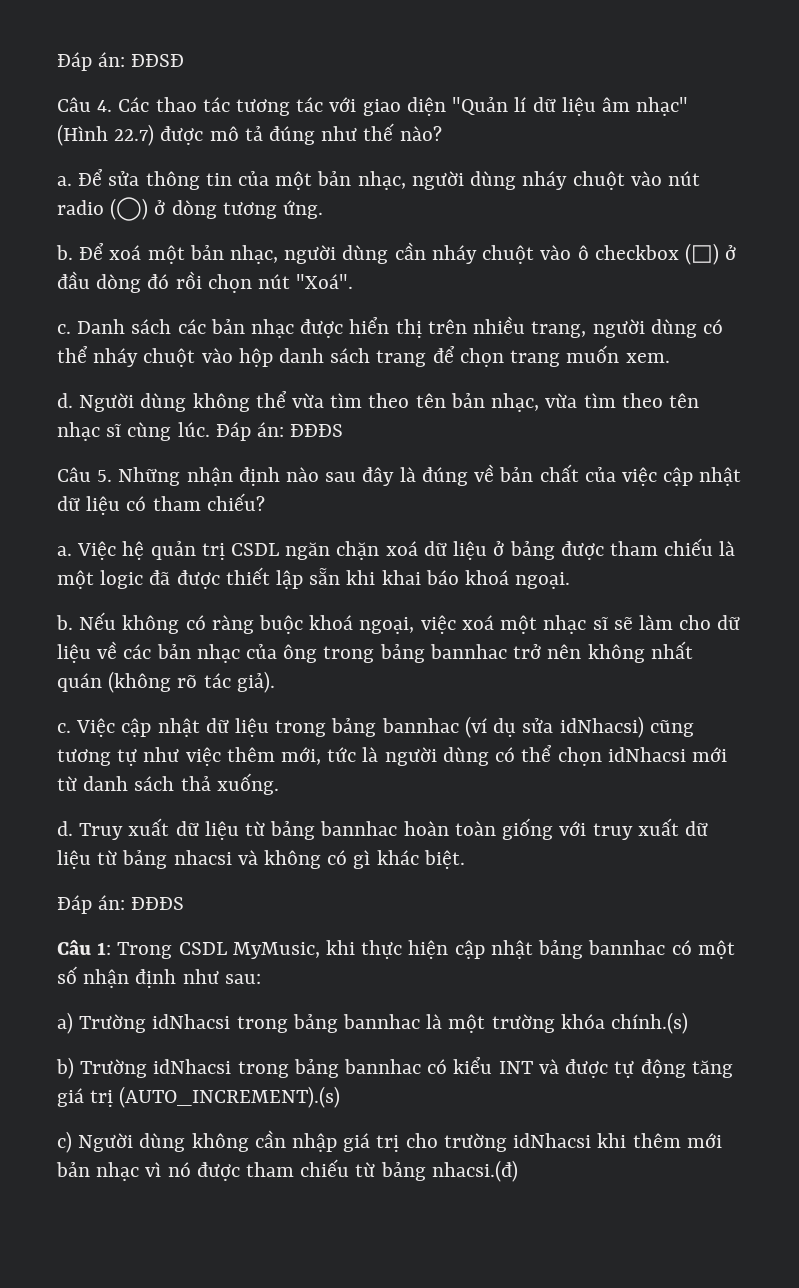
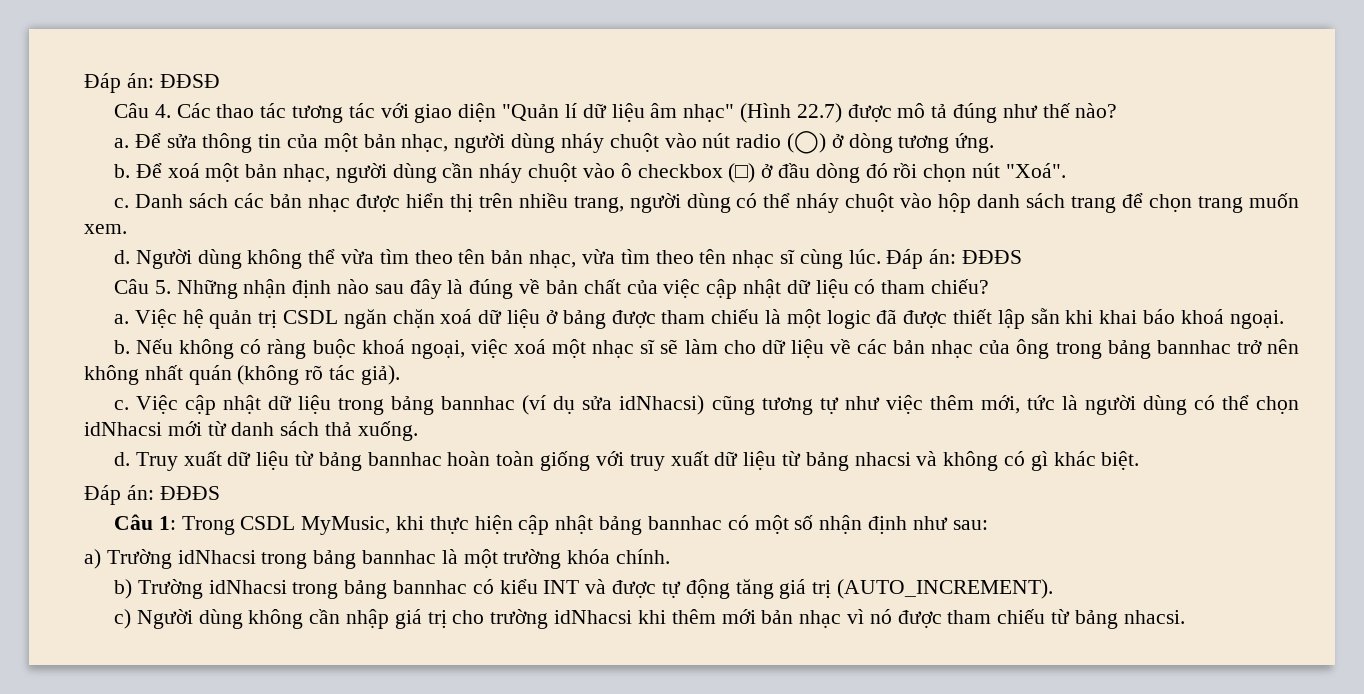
- a) Trường idNhacsi trong bảng bannhac là một trường khóa chính.(s)
+ a) Trường idNhacsi trong bảng bannhac là một trường khóa chính.
- b) Trường idNhacsi trong bảng bannhac có kiểu INT và được tự động tăng giá trị (AUTO_INCREMENT).(s)
+ b) Trường idNhacsi trong bảng bannhac có kiểu INT và được tự động tăng giá trị (AUTO_INCREMENT).
- c) Người dùng không cần nhập giá trị cho trường idNhacsi khi thêm mới bản nhạc vì nó được tham chiếu từ bảng nhacsi.(đ)
+ c) Người dùng không cần nhập giá trị cho trường idNhacsi khi thêm mới bản nhạc vì nó được tham chiếu từ bảng nhacsi.

